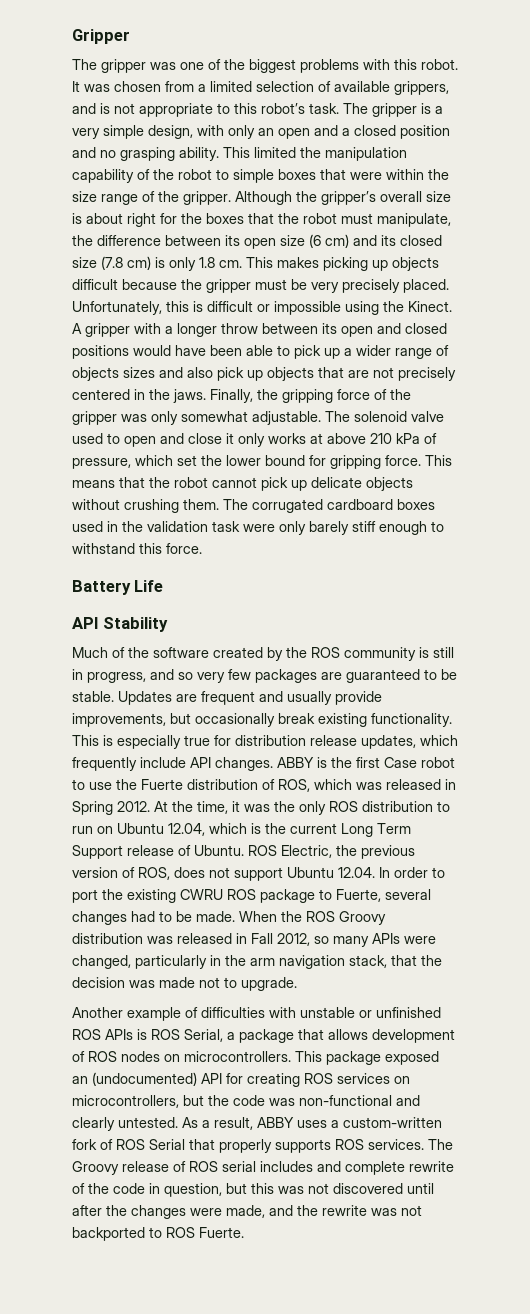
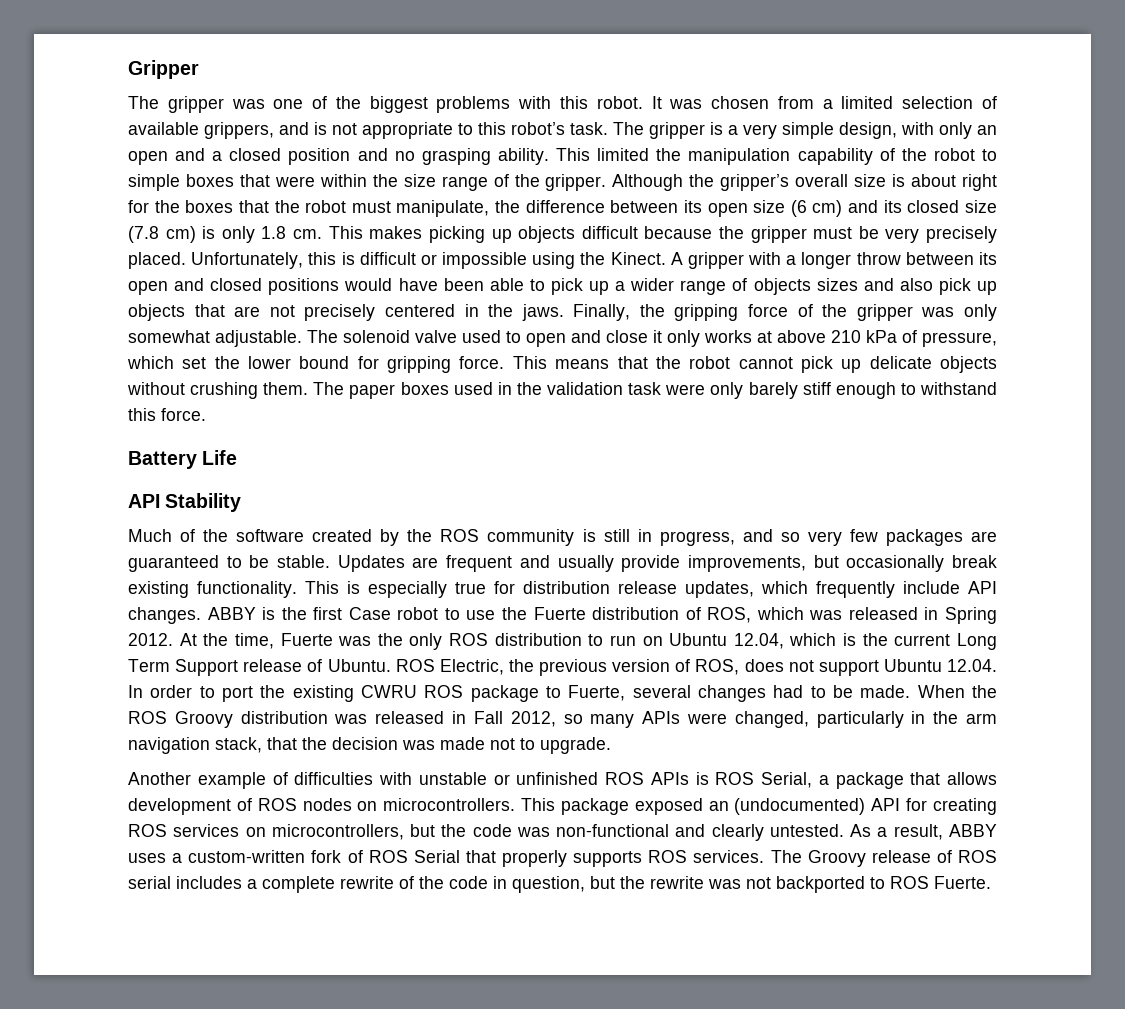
- The corrugated cardboard boxes used in the validation task were only barely stiff enough to withstand this force.
+ The paper boxes used in the validation task were only barely stiff enough to withstand this force.
- At the time, it was the only ROS distribution to run on Ubuntu 12.04, which is the current Long Term Support release of Ubuntu.
+ At the time, Fuerte was the only ROS distribution to run on Ubuntu 12.04, which is the current Long Term Support release of Ubuntu.
- The Groovy release of ROS serial includes and complete rewrite of the code in question, but this was not discovered until after the changes were made, and the rewrite was not backported to ROS Fuerte.
+ The Groovy release of ROS serial includes a complete rewrite of the code in question, but the rewrite was not backported to ROS Fuerte.

